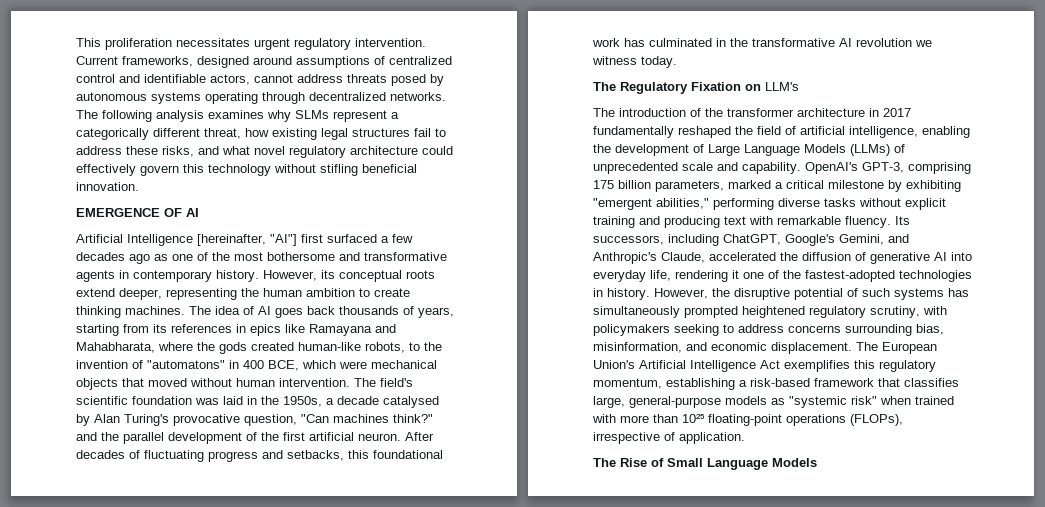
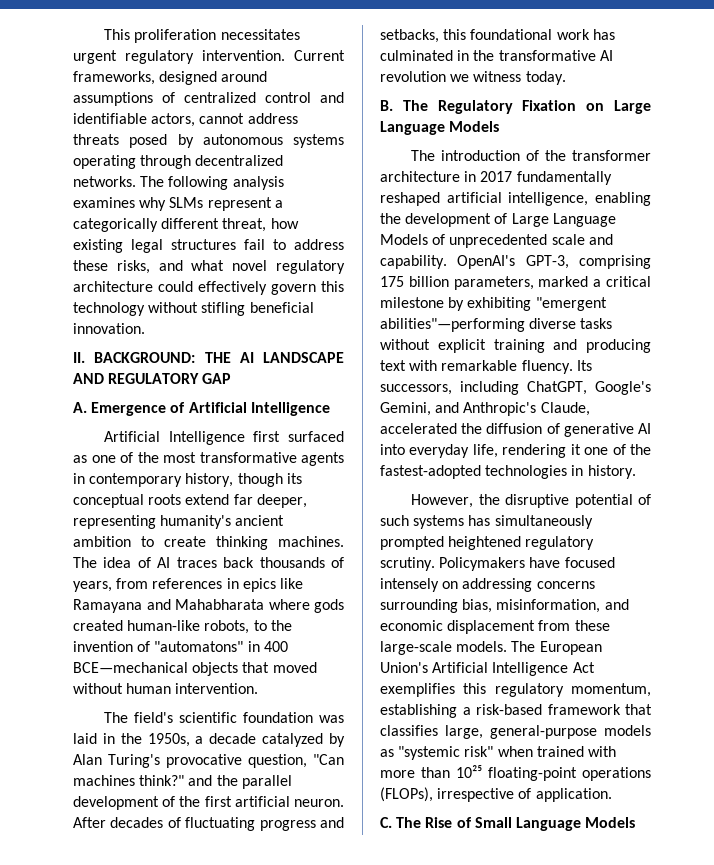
- EMERGENCE OF AI
- Artificial Intelligence [hereinafter, "AI"] first surfaced a few decades ago as one of the most bothersome and transformative agents in contemporary history. However, its conceptual roots extend deeper, representing the human ambition to create thinking machines.
+ II. BACKGROUND: THE AI LANDSCAPE AND REGULATORY GAP
+ A. Emergence of Artificial Intelligence
+ Artificial Intelligence first surfaced as one of the most transformative agents in contemporary history, though its conceptual roots extend far deeper, representing humanity's ancient ambition to create thinking machines.
- The idea of AI goes back thousands of years, starting from its references in epics like Ramayana and Mahabharata, where the gods created human-like robots, to the invention of "automatons" in 400 BCE, which were mechanical objects that moved without human intervention. The field's scientific foundation was laid in the 1950s, a decade catalysed by Alan Turing's provocative question, "Can machines think?" and the parallel development of the first artificial neuron.
+ The idea of AI traces back thousands of years, from references in epics like Ramayana and Mahabharata where gods created human-like robots, to the invention of "automatons" in 400 BCE—mechanical objects that moved without human intervention.
+ The field's scientific foundation was laid in the 1950s, a decade catalyzed by Alan Turing's provocative question, "Can machines think?" and the parallel development of the first artificial neuron.
- The Regulatory Fixation on LLM's
+ B. The Regulatory Fixation on Large Language Models
- The introduction of the transformer architecture in 2017 fundamentally reshaped the field of artificial intelligence, enabling the development of Large Language Models (LLMs) of unprecedented scale and capability.
+ The introduction of the transformer architecture in 2017 fundamentally reshaped artificial intelligence, enabling the development of Large Language Models of unprecedented scale and capability.
- OpenAI's GPT-3, comprising 175 billion parameters, marked a critical milestone by exhibiting "emergent abilities," performing diverse tasks without explicit training and producing text with remarkable fluency.
+ OpenAI's GPT-3, comprising 175 billion parameters, marked a critical milestone by exhibiting "emergent abilities"—performing diverse tasks without explicit training and producing text with remarkable fluency.
- Its successors, including ChatGPT, Google's Gemini, and Anthropic's Claude, accelerated the diffusion of generative AI into everyday life, rendering it one of the fastest-adopted technologies in history. However, the disruptive potential of such systems has simultaneously prompted heightened regulatory scrutiny, with policymakers seeking to address concerns surrounding bias, misinformation, and economic displacement.
+ Its successors, including ChatGPT, Google's Gemini, and Anthropic's Claude, accelerated the diffusion of generative AI into everyday life, rendering it one of the fastest-adopted technologies in history.
+ However, the disruptive potential of such systems has simultaneously prompted heightened regulatory scrutiny. Policymakers have focused intensely on addressing concerns surrounding bias, misinformation, and economic displacement from these large-scale models.
- The Rise of Small Language Models
+ C. The Rise of Small Language Models

